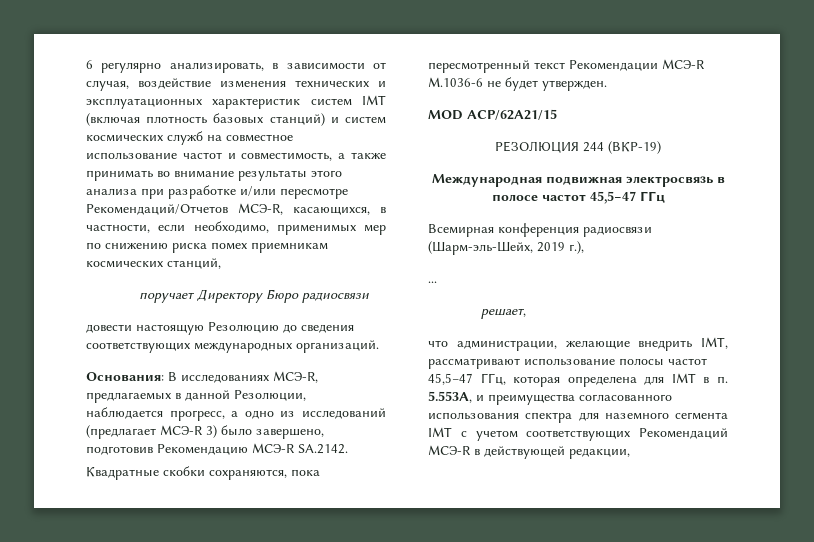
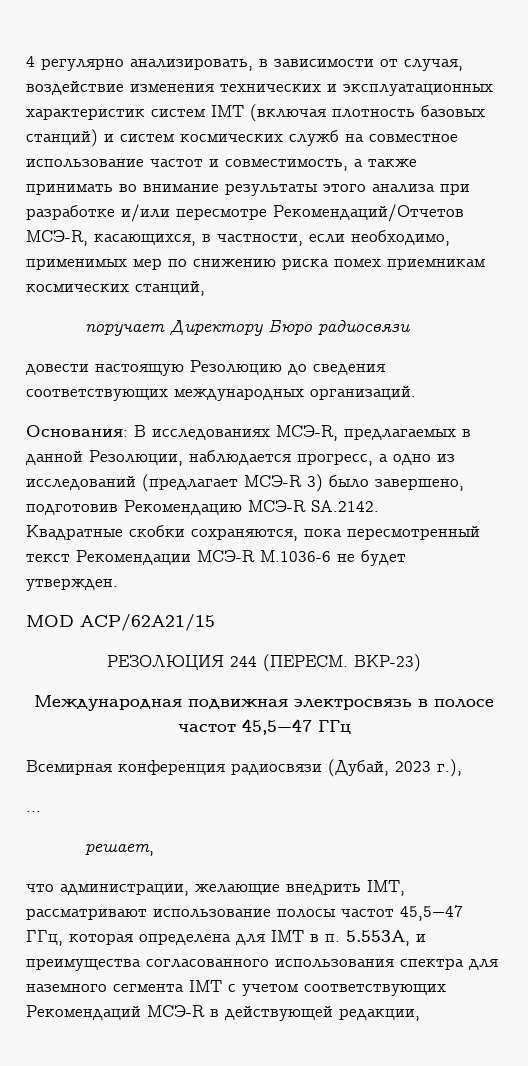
- 6 регулярно анализировать, в зависимости от случая, воздействие изменения технических и эксплуатационных характеристик систем IMT (включая плотность базовых станций) и систем космических служб на совместное использование частот и совместимость, а также принимать во внимание результаты этого анализа при разработке и/или пересмотре Рекомендаций/Отчетов МСЭ-R, касающихся, в частности, если необходимо, применимых мер по снижению риска помех приемникам космических станций,
+ 4 регулярно анализировать, в зависимости от случая, воздействие изменения технических и эксплуатационных характеристик систем IMT (включая плотность базовых станций) и систем космических служб на совместное использование частот и совместимость, а также принимать во внимание результаты этого анализа при разработке и/или пересмотре Рекомендаций/Отчетов МСЭ-R, касающихся, в частности, если необходимо, применимых мер по снижению риска помех приемникам космических станций,
- РЕЗОЛЮЦИЯ 244 (ВКР-19)
+ РЕЗОЛЮЦИЯ 244 (ПЕРЕСМ. ВКР-23)
- Всемирная конференция радиосвязи (Шарм-эль-Шейх, 2019 г.),
+ Всемирная конференция радиосвязи (Дубай, 2023 г.),

